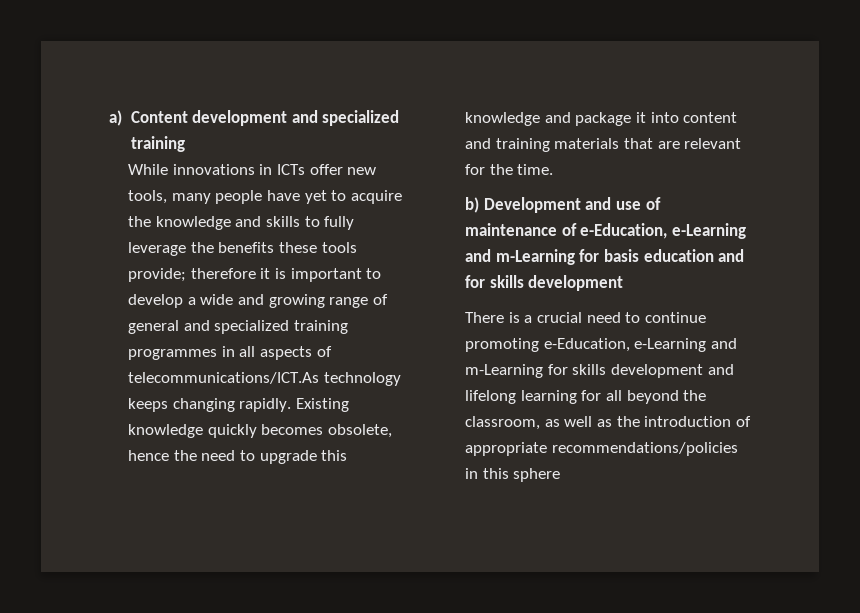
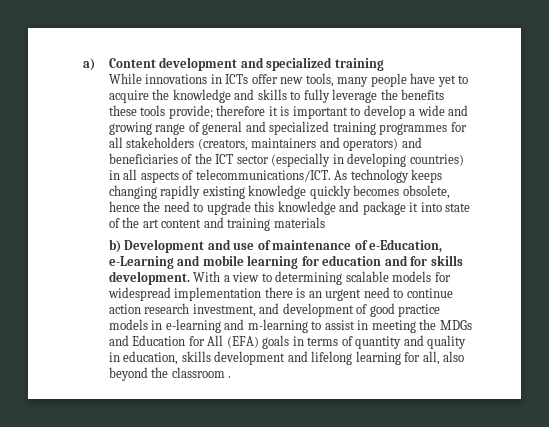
- therefore it is important to develop a wide and growing range of general and specialized training programmes in all aspects of telecommunications/ICT.As technology keeps changing rapidly. Existing knowledge quickly becomes obsolete, hence the need to upgrade this knowledge and package it into content and training materials that are relevant for the time.
+ therefore it is important to develop a wide and growing range of general and specialized training programmes for all stakeholders (creators, maintainers and operators) and beneficiaries of the ICT sector (especially in developing countries) in all aspects of telecommunications/ICT. As technology keeps changing rapidly existing knowledge quickly becomes obsolete, hence the need to upgrade this knowledge and package it into state of the art content and training materials
- b) Development and use of maintenance of e-Education, e-Learning and m-Learning for basis education and for skills development
- There is a crucial need to continue promoting e-Education, e-Learning and m-Learning for skills development and lifelong learning for all beyond the classroom, as well as the introduction of appropriate recommendations/policies in this sphere
+ b) Development and use of maintenance of e-Education, e-Learning and mobile learning for education and for skills development. With a view to determining scalable models for widespread implementation there is an urgent need to continue action research investment, and development of good practice models in e-learning and m-learning to assist in meeting the MDGs and Education for All (EFA) goals in terms of quantity and quality in education, skills development and lifelong learning for all, also beyond the classroom .

